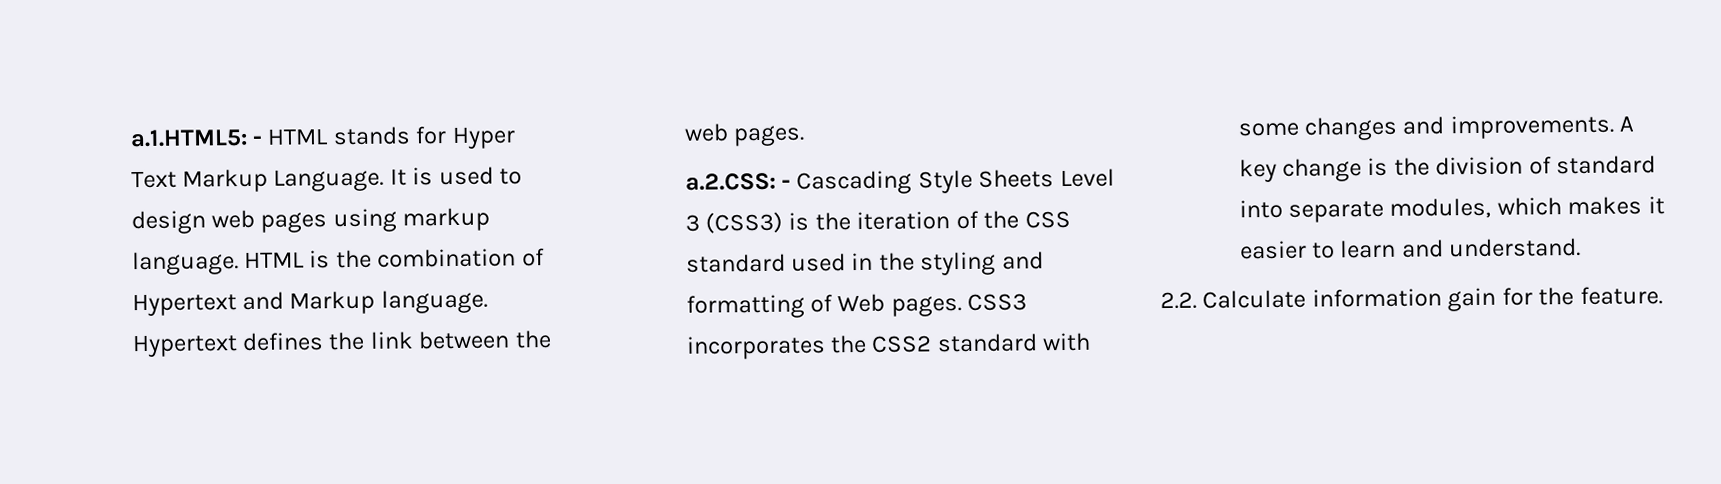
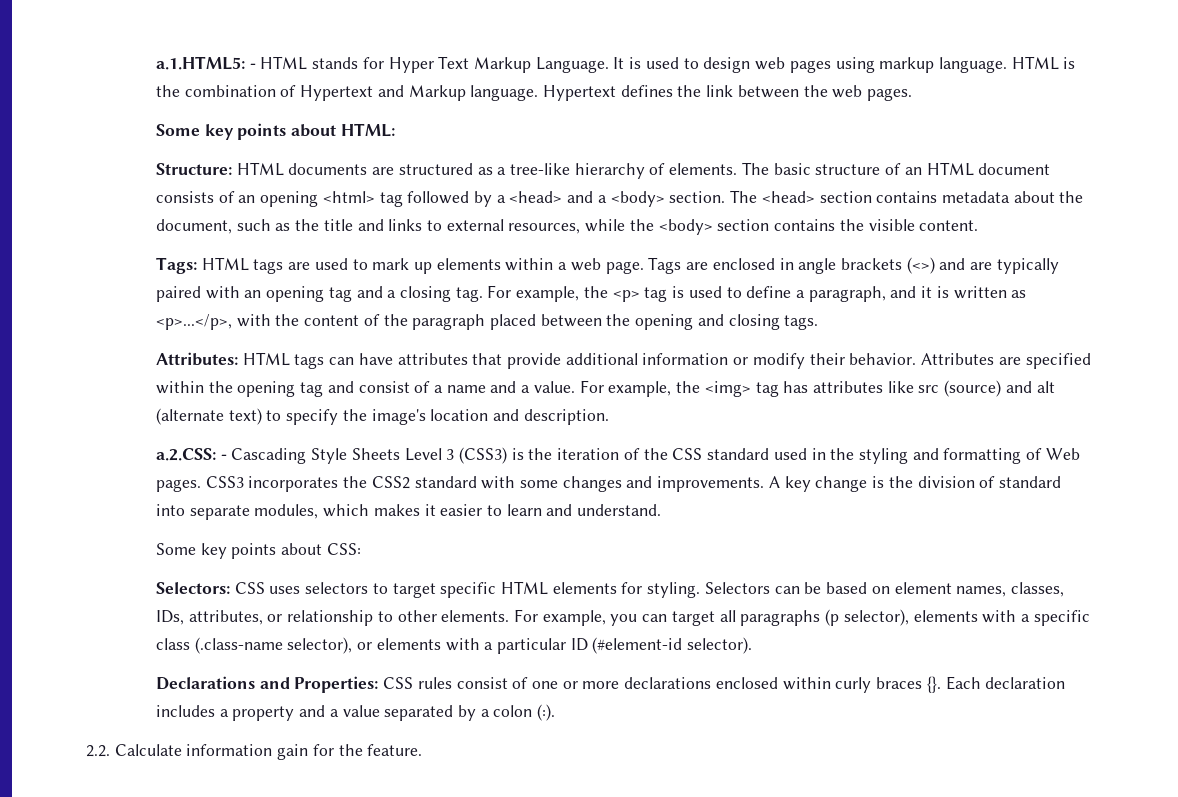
+ Some key points about HTML:
+ Structure: HTML documents are structured as a tree-like hierarchy of elements. The basic structure of an HTML document consists of an opening <html> tag followed by a <head> and a <body> section. The <head> section contains metadata about the document, such as the title and links to external resources, while the <body> section contains the visible content.
+ Tags: HTML tags are used to mark up elements within a web page. Tags are enclosed in angle brackets (<>) and are typically paired with an opening tag and a closing tag. For example, the <p> tag is used to define a paragraph, and it is written as <p>...</p>, with the content of the paragraph placed between the opening and closing tags.
+ Attributes: HTML tags can have attributes that provide additional information or modify their behavior. Attributes are specified within the opening tag and consist of a name and a value. For example, the <img> tag has attributes like src (source) and alt (alternate text) to specify the image's location and description.
+ Some key points about CSS:
+ Selectors: CSS uses selectors to target specific HTML elements for styling. Selectors can be based on element names, classes, IDs, attributes, or relationship to other elements. For example, you can target all paragraphs (p selector), elements with a specific class (.class-name selector), or elements with a particular ID (#element-id selector).
+ Declarations and Properties: CSS rules consist of one or more declarations enclosed within curly braces {}. Each declaration includes a property and a value separated by a colon (:).

